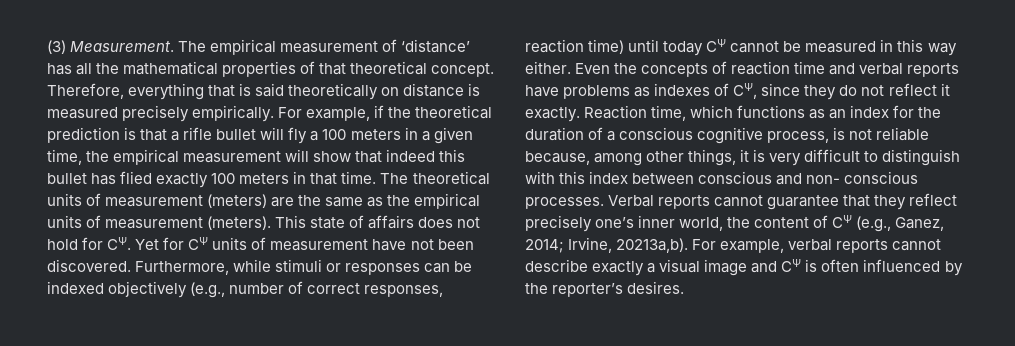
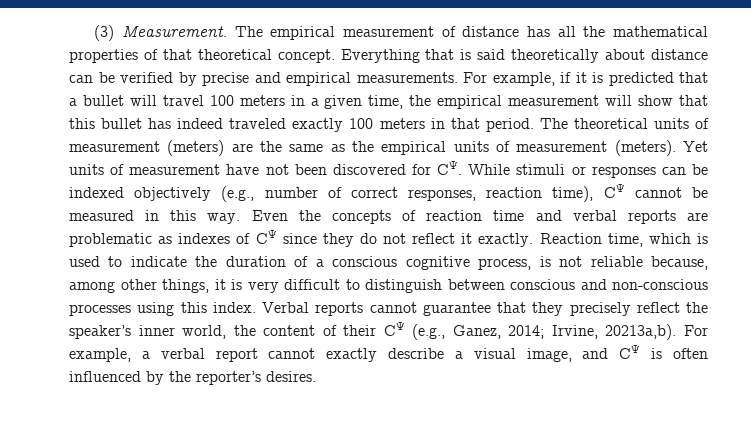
- The empirical measurement of ‘distance’ has all the mathematical properties of that theoretical concept.
+ The empirical measurement of distance has all the mathematical properties of that theoretical concept.
- Therefore, everything that is said theoretically on distance is measured precisely empirically. For example, if the theoretical prediction is that a rifle bullet will fly a 100 meters in a given time, the empirical measurement will show that indeed this bullet has flied exactly 100 meters in that time.
+ Everything that is said theoretically about distance can be verified by precise and empirical measurements. For example, if it is predicted that a bullet will travel 100 meters in a given time, the empirical measurement will show that this bullet has indeed traveled exactly 100 meters in that period.
- This state of affairs does not hold for CΨ. Yet for CΨ units of measurement have not been discovered. Furthermore, while stimuli or responses can be indexed objectively (e.g., number of correct responses, reaction time) until today CΨ cannot be measured in this way either.
+ Yet units of measurement have not been discovered for CΨ. While stimuli or responses can be indexed objectively (e.g., number of correct responses, reaction time), CΨ cannot be measured in this way.
- Even the concepts of reaction time and verbal reports have problems as indexes of CΨ, since they do not reflect it exactly.
+ Even the concepts of reaction time and verbal reports are problematic as indexes of CΨ since they do not reflect it exactly.
- Reaction time, which functions as an index for the duration of a conscious cognitive process, is not reliable because, among other things, it is very difficult to distinguish with this index between conscious and non- conscious processes.
+ Reaction time, which is used to indicate the duration of a conscious cognitive process, is not reliable because, among other things, it is very difficult to distinguish between conscious and non-conscious processes using this index.
- Verbal reports cannot guarantee that they reflect precisely one’s inner world, the content of CΨ (e.g., Ganez, 2014; Irvine, 20213a,b).
+ Verbal reports cannot guarantee that they precisely reflect the speaker’s inner world, the content of their CΨ (e.g., Ganez, 2014; Irvine, 20213a,b).
- For example, verbal reports cannot describe exactly a visual image and CΨ is often influenced by the reporter’s desires.
+ For example, a verbal report cannot exactly describe a visual image, and CΨ is often influenced by the reporter’s desires.

